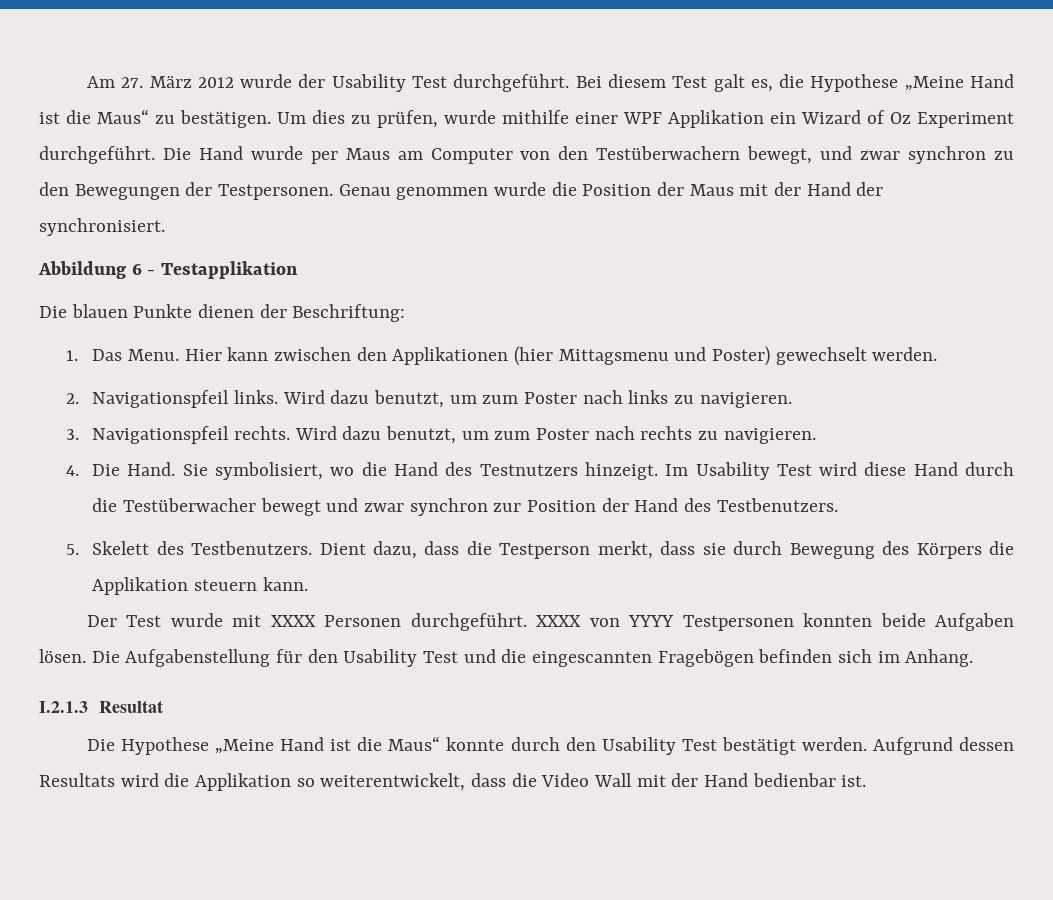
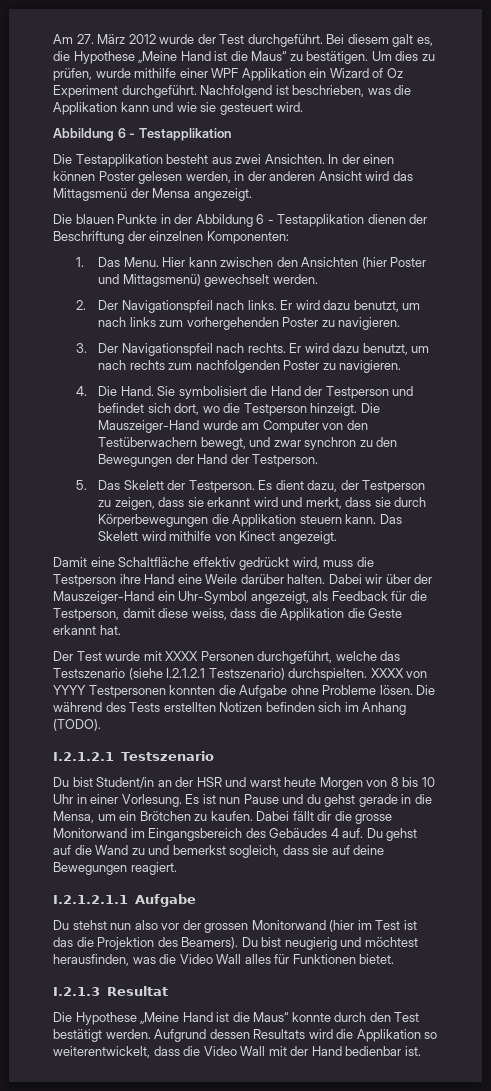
- Am 27. März 2012 wurde der Usability Test durchgeführt.
+ Am 27. März 2012 wurde der Test durchgeführt.
- Bei diesem Test galt es, die Hypothese „Meine Hand ist die Maus“ zu bestätigen.
+ Bei diesem galt es, die Hypothese „Meine Hand ist die Maus“ zu bestätigen.
- Die Hand wurde per Maus am Computer von den Testüberwachern bewegt, und zwar synchron zu den Bewegungen der Testpersonen. Genau genommen wurde die Position der Maus mit der Hand der synchronisiert.
+ Nachfolgend ist beschrieben, was die Applikation kann und wie sie gesteuert wird.
  Abbildung 6 - Testapplikation
- Die blauen Punkte dienen der Beschriftung:
- 1. Das Menu. Hier kann zwischen den Applikationen (hier Mittagsmenu und Poster) gewechselt werden.
- 2. Navigationspfeil links. Wird dazu benutzt, um zum Poster nach links zu navigieren.
- 3. Navigationspfeil rechts. Wird dazu benutzt, um zum Poster nach rechts zu navigieren.
- 4. Die Hand. Sie symbolisiert, wo die Hand des Testnutzers hinzeigt. Im Usability Test wird diese Hand durch die Testüberwacher bewegt und zwar synchron zur Position der Hand des Testbenutzers.
- 5. Skelett des Testbenutzers. Dient dazu, dass die Testperson merkt, dass sie durch Bewegung des Körpers die Applikation steuern kann.
+ Die Testapplikation besteht aus zwei Ansichten. In der einen können Poster gelesen werden, in der anderen Ansicht wird das Mittagsmenü der Mensa angezeigt.
+ Die blauen Punkte in der Abbildung 6 - Testapplikation dienen der Beschriftung der einzelnen Komponenten:
+ 1. Das Menu. Hier kann zwischen den Ansichten (hier Poster und Mittagsmenü) gewechselt werden.
+ 2. Der Navigationspfeil nach links. Er wird dazu benutzt, um nach links zum vorhergehenden Poster zu navigieren.
+ 3. Der Navigationspfeil nach rechts. Er wird dazu benutzt, um nach rechts zum nachfolgenden Poster zu navigieren.
+ 4. Die Hand. Sie symbolisiert die Hand der Testperson und befindet sich dort, wo die Testperson hinzeigt. Die Mauszeiger-Hand wurde am Computer von den Testüberwachern bewegt, und zwar synchron zu den Bewegungen der Hand der Testperson.
+ 5. Das Skelett der Testperson. Es dient dazu, der Testperson zu zeigen, dass sie erkannt wird und merkt, dass sie durch Körperbewegungen die Applikation steuern kann. Das Skelett wird mithilfe von Kinect angezeigt.
+ Damit eine Schaltfläche effektiv gedrückt wird, muss die Testperson ihre Hand eine Weile darüber halten. Dabei wir über der Mauszeiger-Hand ein Uhr-Symbol angezeigt, als Feedback für die Testperson, damit diese weiss, dass die Applikation die Geste erkannt hat.
- Der Test wurde mit XXXX Personen durchgeführt.
+ Der Test wurde mit XXXX Personen durchgeführt, welche das Testszenario (siehe I.2.1.2.1 Testszenario) durchspielten.
- XXXX von YYYY Testpersonen konnten beide Aufgaben lösen. Die Aufgabenstellung für den Usability Test und die eingescannten Fragebögen befinden sich im Anhang.
+ XXXX von YYYY Testpersonen konnten die Aufgabe ohne Probleme lösen. Die während des Tests erstellten Notizen befinden sich im Anhang (TODO).
+ I.2.1.2.1 Testszenario
+ Du bist Student/in an der HSR und warst heute Morgen von 8 bis 10 Uhr in einer Vorlesung. Es ist nun Pause und du gehst gerade in die Mensa, um ein Brötchen zu kaufen. Dabei fällt dir die grosse Monitorwand im Eingangsbereich des Gebäudes 4 auf. Du gehst auf die Wand zu und bemerkst sogleich, dass sie auf deine Bewegungen reagiert.
+ I.2.1.2.1.1 Aufgabe
+ Du stehst nun also vor der grossen Monitorwand (hier im Test ist das die Projektion des Beamers). Du bist neugierig und möchtest herausfinden, was die Video Wall alles für Funktionen bietet.
- Die Hypothese „Meine Hand ist die Maus“ konnte durch den Usability Test bestätigt werden.
+ Die Hypothese „Meine Hand ist die Maus“ konnte durch den Test bestätigt werden.

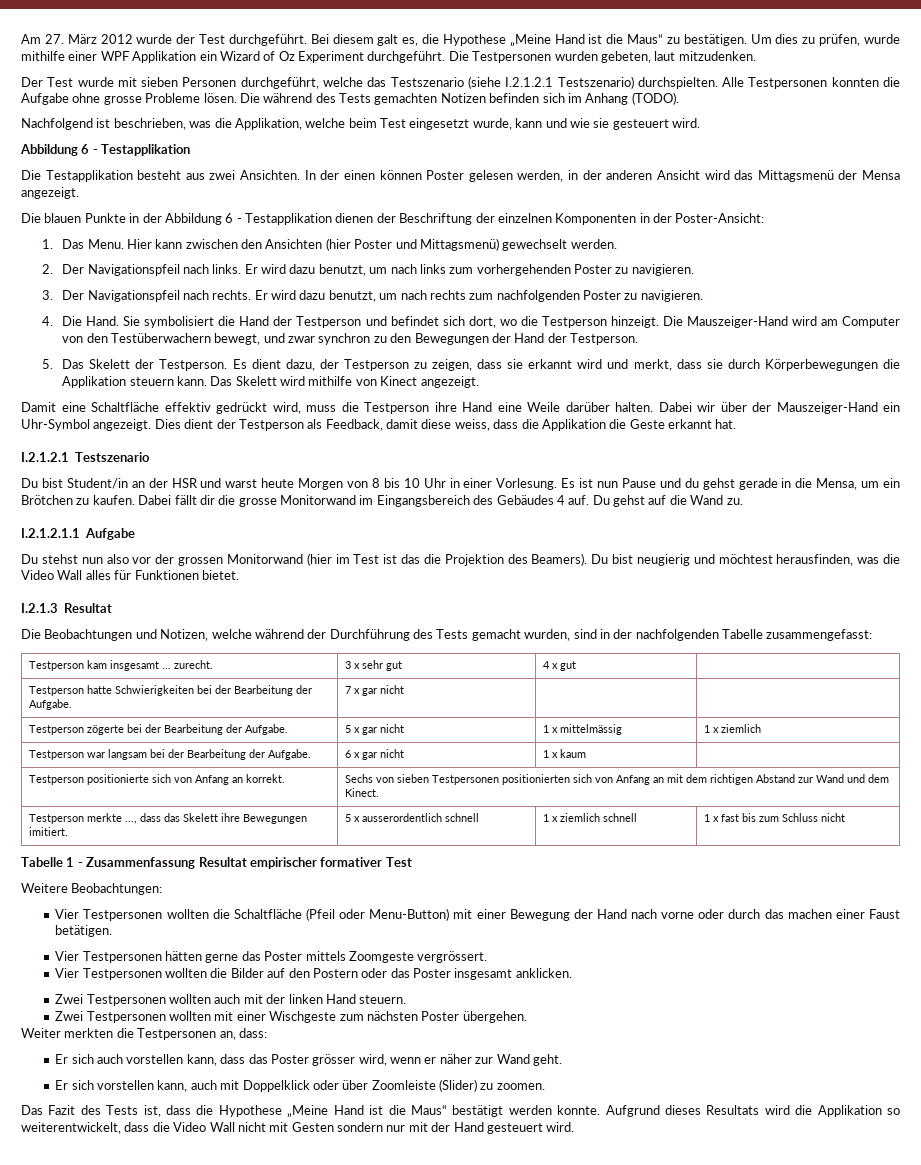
- Um dies zu prüfen, wurde mithilfe einer WPF Applikation ein Wizard of Oz Experiment durchgeführt. Nachfolgend ist beschrieben, was die Applikation kann und wie sie gesteuert wird.
+ Um dies zu prüfen, wurde mithilfe einer WPF Applikation ein Wizard of Oz Experiment durchgeführt. Die Testpersonen wurden gebeten, laut mitzudenken.
+ Der Test wurde mit sieben Personen durchgeführt, welche das Testszenario (siehe I.2.1.2.1 Testszenario) durchspielten. Alle Testpersonen konnten die Aufgabe ohne grosse Probleme lösen. Die während des Tests gemachten Notizen befinden sich im Anhang (TODO).
+ Nachfolgend ist beschrieben, was die Applikation, welche beim Test eingesetzt wurde, kann und wie sie gesteuert wird.
- Die blauen Punkte in der Abbildung 6 - Testapplikation dienen der Beschriftung der einzelnen Komponenten:
+ Die blauen Punkte in der Abbildung 6 - Testapplikation dienen der Beschriftung der einzelnen Komponenten in der Poster-Ansicht:
- Die Mauszeiger-Hand wurde am Computer von den Testüberwachern bewegt, und zwar synchron zu den Bewegungen der Hand der Testperson.
+ Die Mauszeiger-Hand wird am Computer von den Testüberwachern bewegt, und zwar synchron zu den Bewegungen der Hand der Testperson.
- Dabei wir über der Mauszeiger-Hand ein Uhr-Symbol angezeigt, als Feedback für die Testperson, damit diese weiss, dass die Applikation die Geste erkannt hat.
+ Dabei wir über der Mauszeiger-Hand ein Uhr-Symbol angezeigt. Dies dient der Testperson als Feedback, damit diese weiss, dass die Applikation die Geste erkannt hat.
- Der Test wurde mit XXXX Personen durchgeführt, welche das Testszenario (siehe I.2.1.2.1 Testszenario) durchspielten. XXXX von YYYY Testpersonen konnten die Aufgabe ohne Probleme lösen. Die während des Tests erstellten Notizen befinden sich im Anhang (TODO).
- Du gehst auf die Wand zu und bemerkst sogleich, dass sie auf deine Bewegungen reagiert.
+ Du gehst auf die Wand zu.
- Die Hypothese „Meine Hand ist die Maus“ konnte durch den Test bestätigt werden. Aufgrund dessen Resultats wird die Applikation so weiterentwickelt, dass die Video Wall mit der Hand bedienbar ist.
+ Die Beobachtungen und Notizen, welche während der Durchführung des Tests gemacht wurden, sind in der nachfolgenden Tabelle zusammengefasst:
+ Testperson kam insgesamt ... zurecht. | 3 x sehr gut | 4 x gut |
+ Testperson hatte Schwierigkeiten bei der Bearbeitung der Aufgabe. | 7 x gar nicht | |
+ Testperson zögerte bei der Bearbeitung der Aufgabe. | 5 x gar nicht | 1 x mittelmässig | 1 x ziemlich
+ Testperson war langsam bei der Bearbeitung der Aufgabe. | 6 x gar nicht | 1 x kaum |
+ Testperson positionierte sich von Anfang an korrekt. | Sechs von sieben Testpersonen positionierten sich von Anfang an mit dem richtigen Abstand zur Wand und dem Kinect.
+ Testperson merkte ..., dass das Skelett ihre Bewegungen imitiert. | 5 x ausserordentlich schnell | 1 x ziemlich schnell | 1 x fast bis zum Schluss nicht
+ Tabelle 1 - Zusammenfassung Resultat empirischer formativer Test
+ Weitere Beobachtungen:
+ Vier Testpersonen wollten die Schaltfläche (Pfeil oder Menu-Button) mit einer Bewegung der Hand nach vorne oder durch das machen einer Faust betätigen.
+ Vier Testpersonen hätten gerne das Poster mittels Zoomgeste vergrössert.
+ Vier Testpersonen wollten die Bilder auf den Postern oder das Poster insgesamt anklicken.
+ Zwei Testpersonen wollten auch mit der linken Hand steuern.
+ Zwei Testpersonen wollten mit einer Wischgeste zum nächsten Poster übergehen.
+ Weiter merkten die Testpersonen an, dass:
+ Er sich auch vorstellen kann, dass das Poster grösser wird, wenn er näher zur Wand geht.
+ Er sich vorstellen kann, auch mit Doppelklick oder über Zoomleiste (Slider) zu zoomen.
+ Das Fazit des Tests ist, dass die Hypothese „Meine Hand ist die Maus“ bestätigt werden konnte. Aufgrund dieses Resultats wird die Applikation so weiterentwickelt, dass die Video Wall nicht mit Gesten sondern nur mit der Hand gesteuert wird.

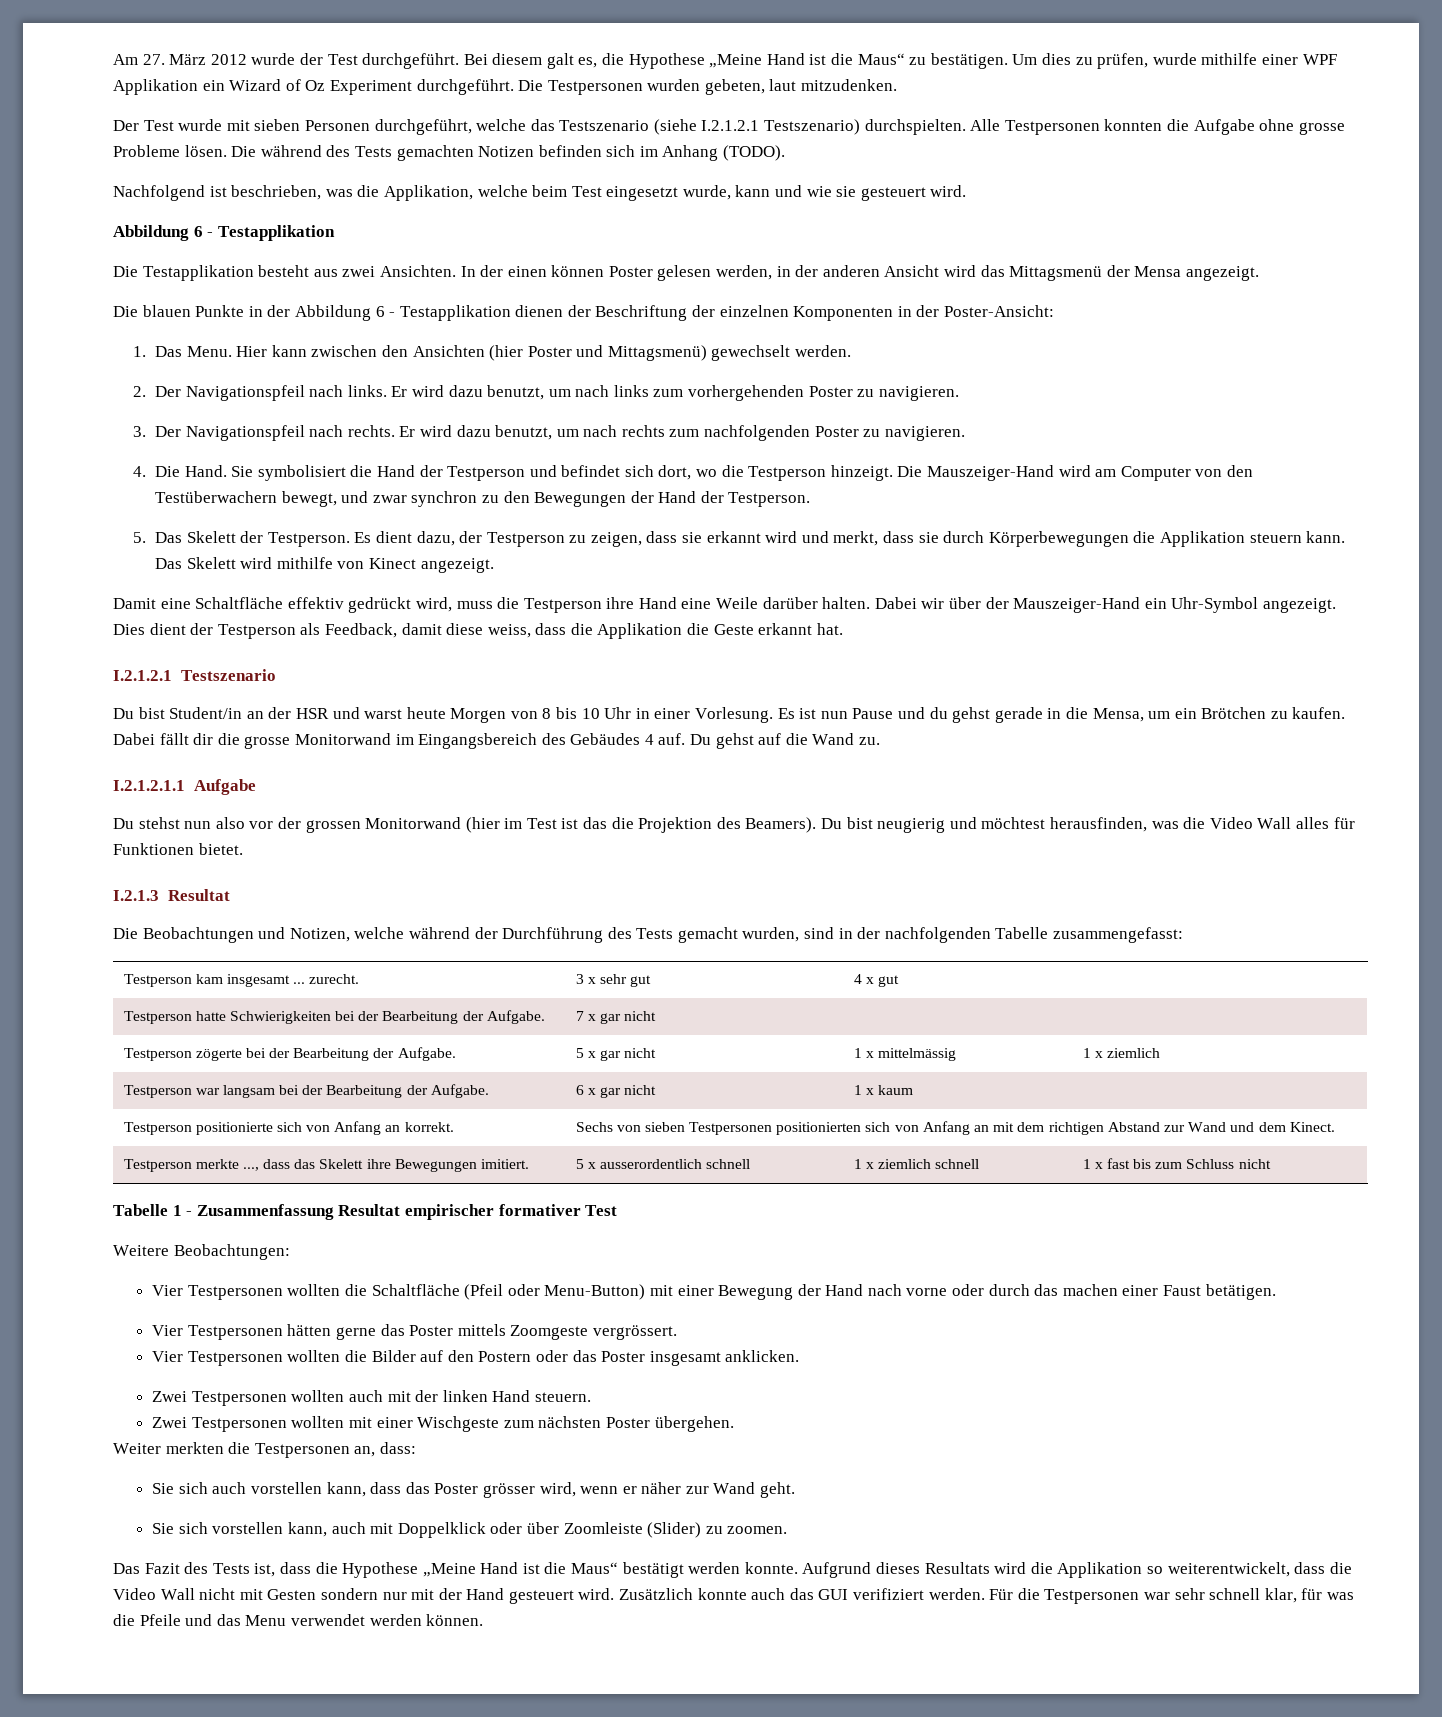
- Er sich auch vorstellen kann, dass das Poster grösser wird, wenn er näher zur Wand geht.
+ Sie sich auch vorstellen kann, dass das Poster grösser wird, wenn er näher zur Wand geht.
- Er sich vorstellen kann, auch mit Doppelklick oder über Zoomleiste (Slider) zu zoomen.
+ Sie sich vorstellen kann, auch mit Doppelklick oder über Zoomleiste (Slider) zu zoomen.
+ Zusätzlich konnte auch das GUI verifiziert werden. Für die Testpersonen war sehr schnell klar, für was die Pfeile und das Menu verwendet werden können.

